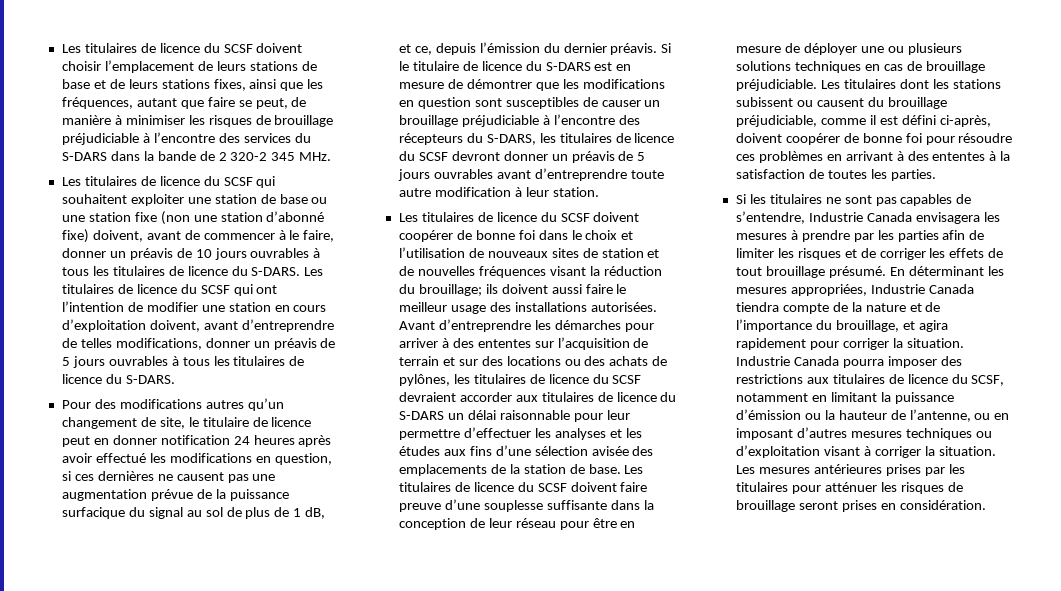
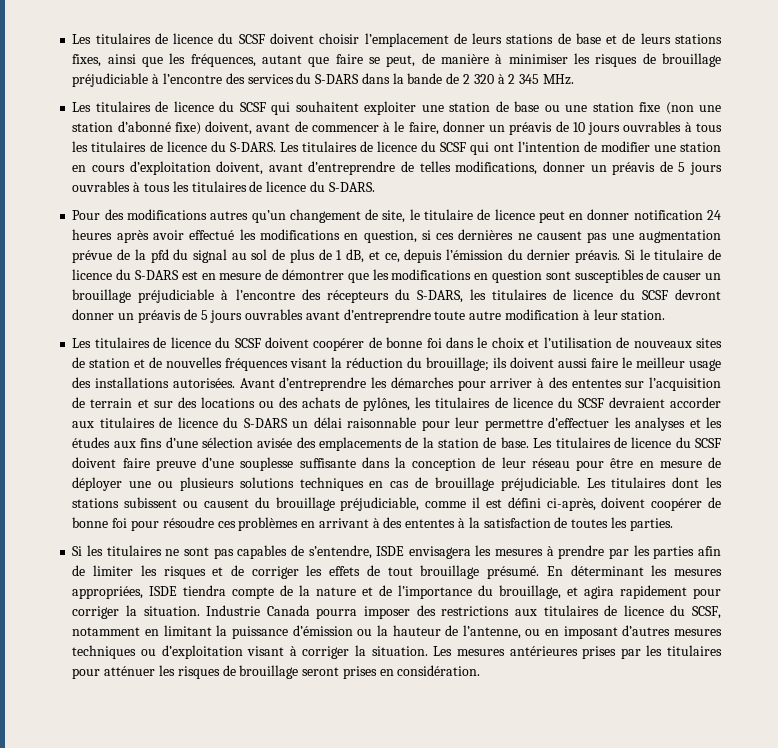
- Les titulaires de licence du SCSF doivent choisir l’emplacement de leurs stations de base et de leurs stations fixes, ainsi que les fréquences, autant que faire se peut, de manière à minimiser les risques de brouillage préjudiciable à l’encontre des services du S-DARS dans la bande de 2 320-2 345 MHz.
+ Les titulaires de licence du SCSF doivent choisir l’emplacement de leurs stations de base et de leurs stations fixes, ainsi que les fréquences, autant que faire se peut, de manière à minimiser les risques de brouillage préjudiciable à l’encontre des services du S-DARS dans la bande de 2 320 à 2 345 MHz.
- Pour des modifications autres qu’un changement de site, le titulaire de licence peut en donner notification 24 heures après avoir effectué les modifications en question, si ces dernières ne causent pas une augmentation prévue de la puissance surfacique du signal au sol de plus de 1 dB, et ce, depuis l’émission du dernier préavis.
+ Pour des modifications autres qu’un changement de site, le titulaire de licence peut en donner notification 24 heures après avoir effectué les modifications en question, si ces dernières ne causent pas une augmentation prévue de la pfd du signal au sol de plus de 1 dB, et ce, depuis l’émission du dernier préavis.
- Si les titulaires ne sont pas capables de s’entendre, Industrie Canada envisagera les mesures à prendre par les parties afin de limiter les risques et de corriger les effets de tout brouillage présumé.
+ Si les titulaires ne sont pas capables de s’entendre, ISDE envisagera les mesures à prendre par les parties afin de limiter les risques et de corriger les effets de tout brouillage présumé.
- En déterminant les mesures appropriées, Industrie Canada tiendra compte de la nature et de l’importance du brouillage, et agira rapidement pour corriger la situation.
+ En déterminant les mesures appropriées, ISDE tiendra compte de la nature et de l’importance du brouillage, et agira rapidement pour corriger la situation.

